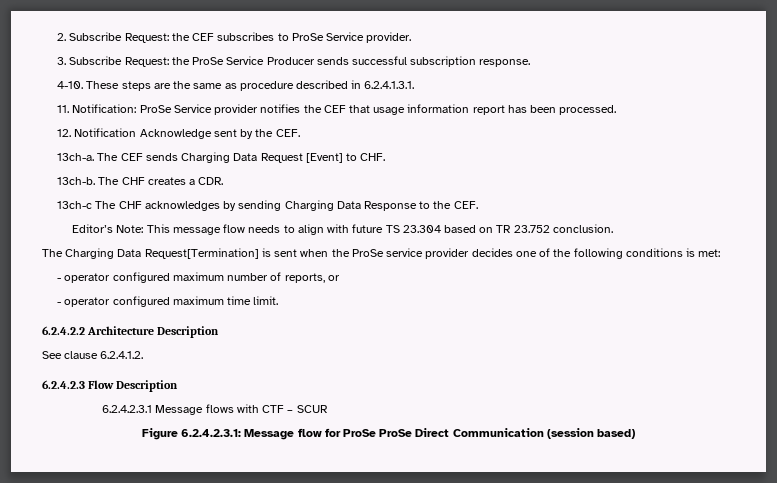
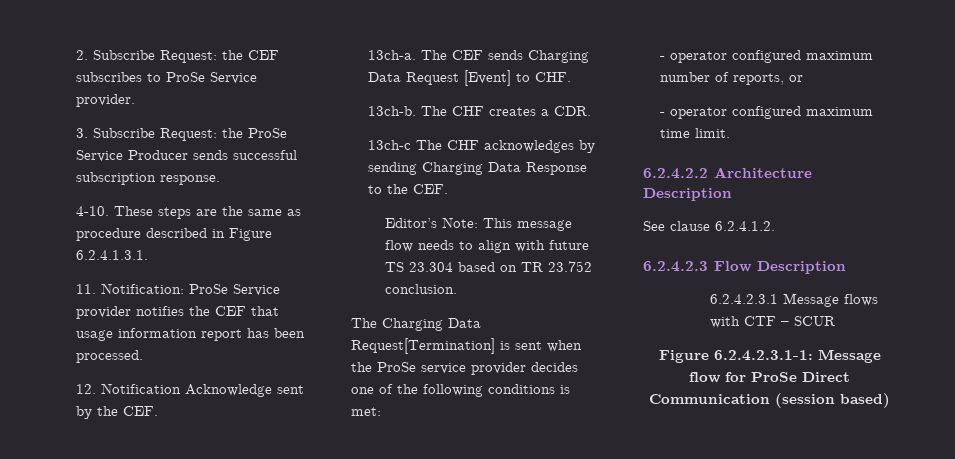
- These steps are the same as procedure described in 6.2.4.1.3.1.
+ These steps are the same as procedure described in Figure 6.2.4.1.3.1.
- Figure 6.2.4.2.3.1: Message flow for ProSe ProSe Direct Communication (session based)
+ Figure 6.2.4.2.3.1-1: Message flow for ProSe Direct Communication (session based)

